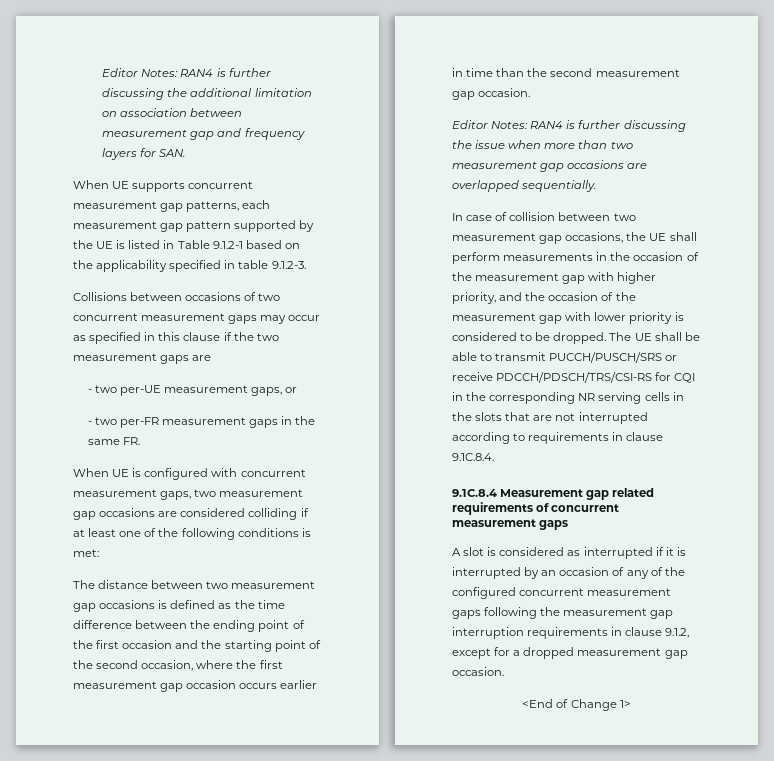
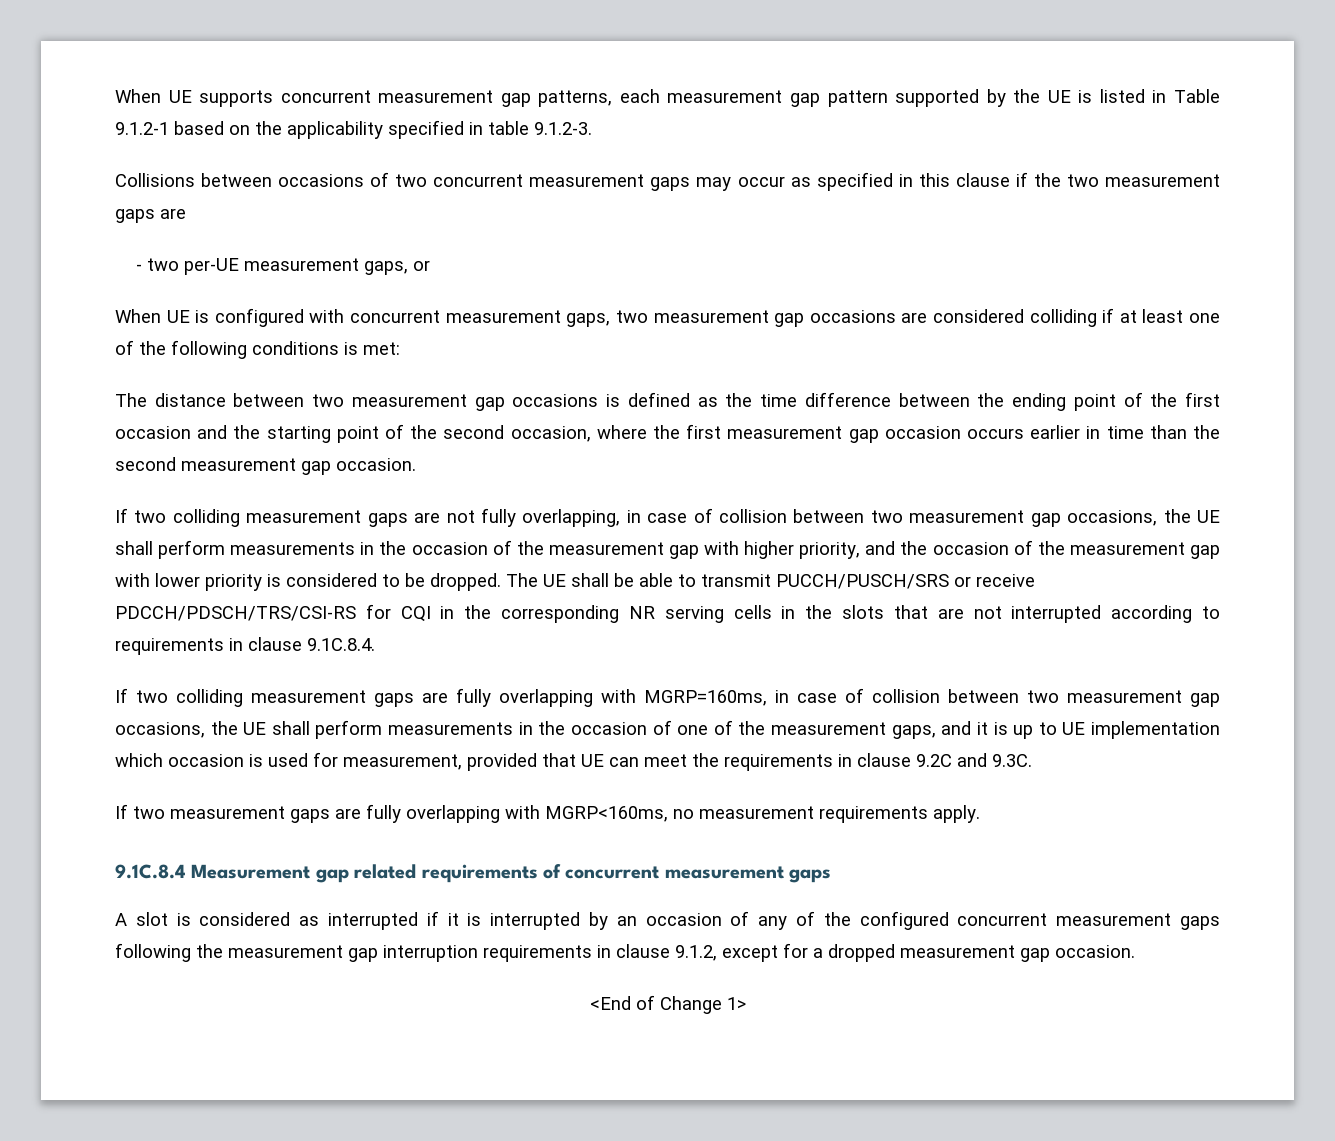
- Editor Notes: RAN4 is further discussing the additional limitation on association between measurement gap and frequency layers for SAN.
- - two per-FR measurement gaps in the same FR.
- Editor Notes: RAN4 is further discussing the issue when more than two measurement gap occasions are overlapped sequentially.
- In case of collision between two measurement gap occasions, the UE shall perform measurements in the occasion of the measurement gap with higher priority, and the occasion of the measurement gap with lower priority is considered to be dropped.
+ If two colliding measurement gaps are not fully overlapping, in case of collision between two measurement gap occasions, the UE shall perform measurements in the occasion of the measurement gap with higher priority, and the occasion of the measurement gap with lower priority is considered to be dropped.
+ If two colliding measurement gaps are fully overlapping with MGRP=160ms, in case of collision between two measurement gap occasions, the UE shall perform measurements in the occasion of one of the measurement gaps, and it is up to UE implementation which occasion is used for measurement, provided that UE can meet the requirements in clause 9.2C and 9.3C.
+ If two measurement gaps are fully overlapping with MGRP<160ms, no measurement requirements apply.

